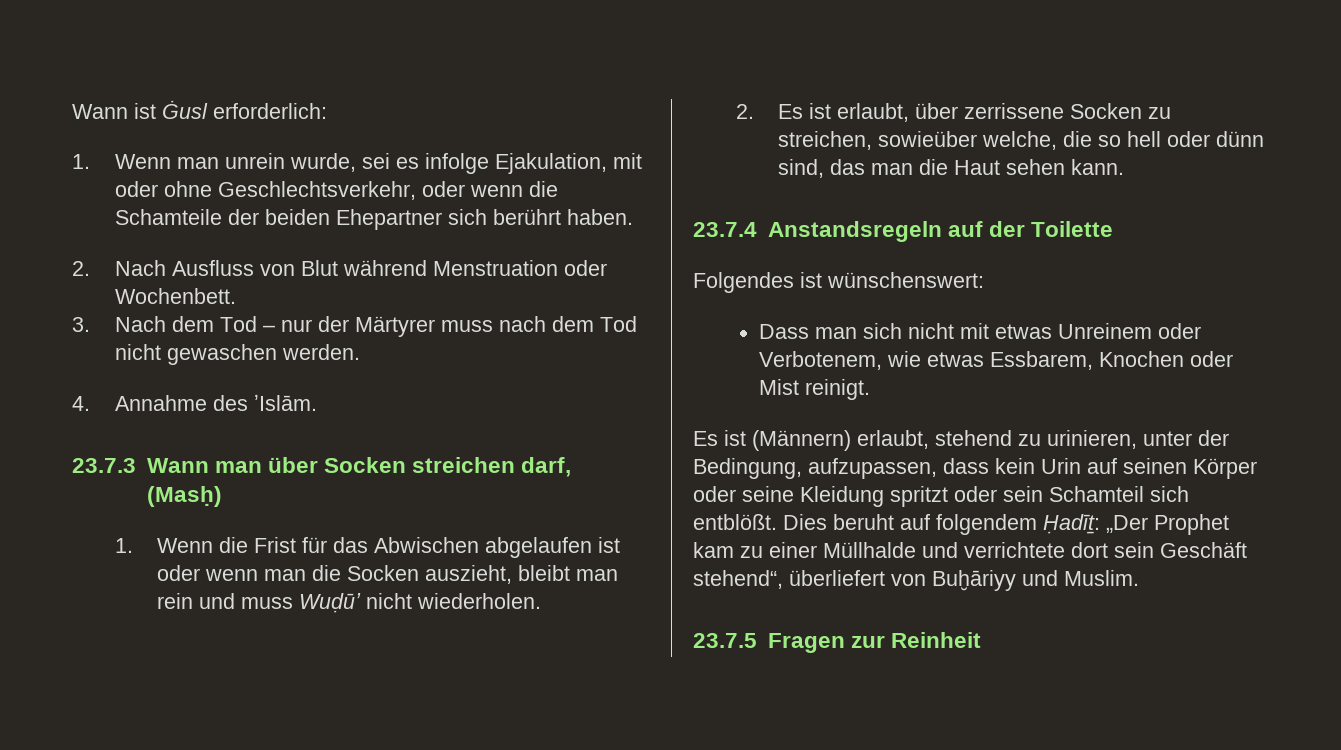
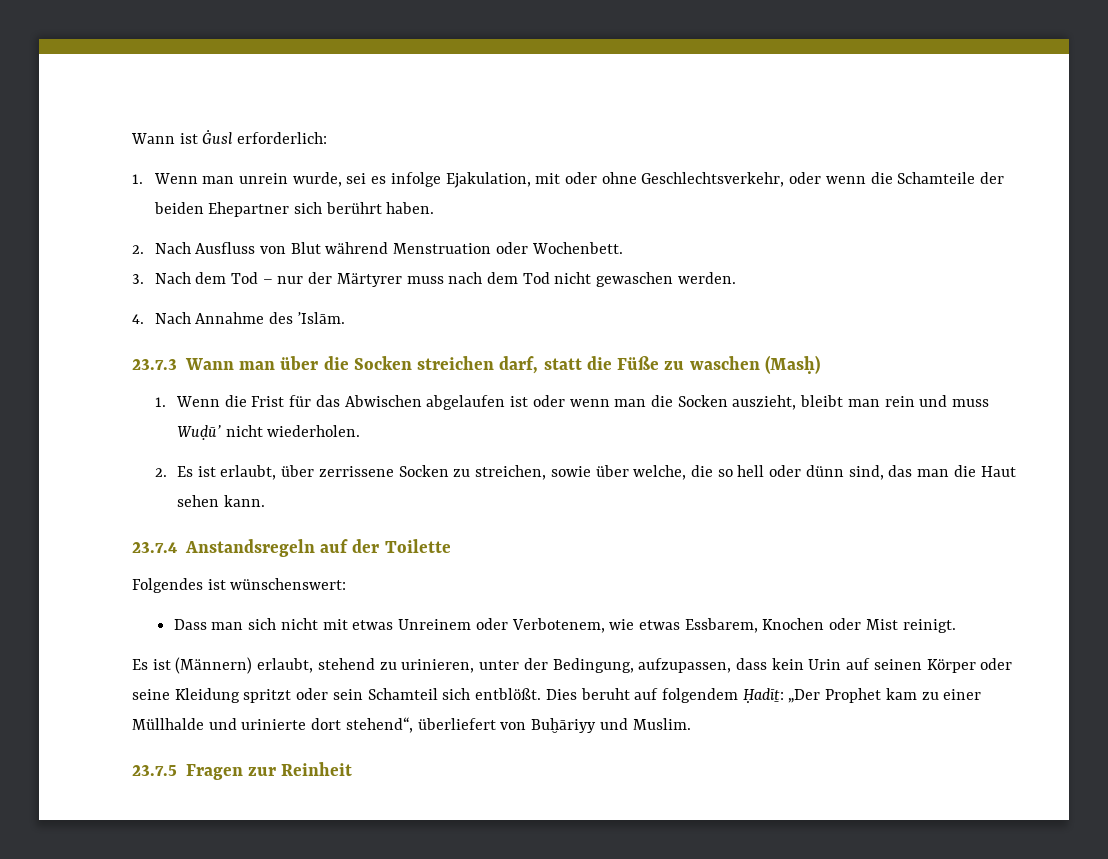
- 4. Annahme des ʼIslām.
+ 4. Nach Annahme des ʼIslām.
- 23.7.3 Wann man über Socken streichen darf, (Masḥ)
+ 23.7.3 Wann man über die Socken streichen darf, statt die Füße zu waschen (Masḥ)
- 2. Es ist erlaubt, über zerrissene Socken zu streichen, sowieüber welche, die so hell oder dünn sind, das man die Haut sehen kann.
+ 2. Es ist erlaubt, über zerrissene Socken zu streichen, sowie über welche, die so hell oder dünn sind, das man die Haut sehen kann.
- Dies beruht auf folgendem Ḥadīṯ: „Der Prophet kam zu einer Müllhalde und verrichtete dort sein Geschäft stehend“, überliefert von Buḫāriyy und Muslim.
+ Dies beruht auf folgendem Ḥadīṯ: „Der Prophet kam zu einer Müllhalde und urinierte dort stehend“, überliefert von Buḫāriyy und Muslim.

